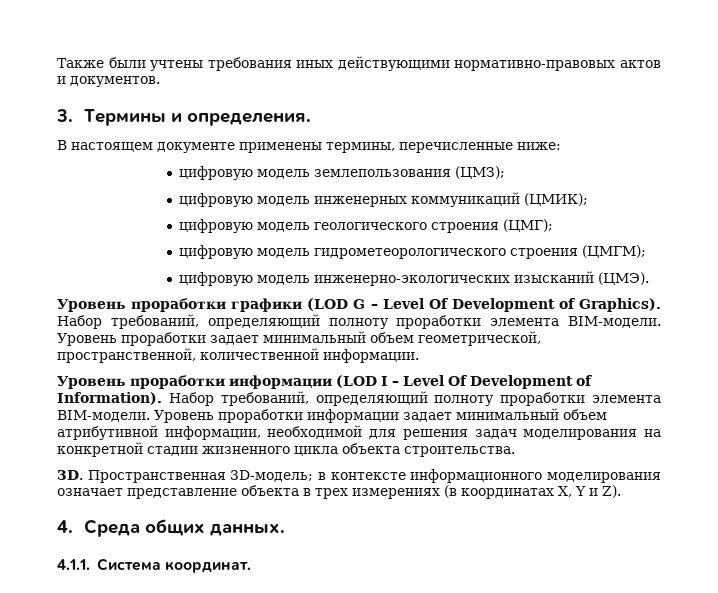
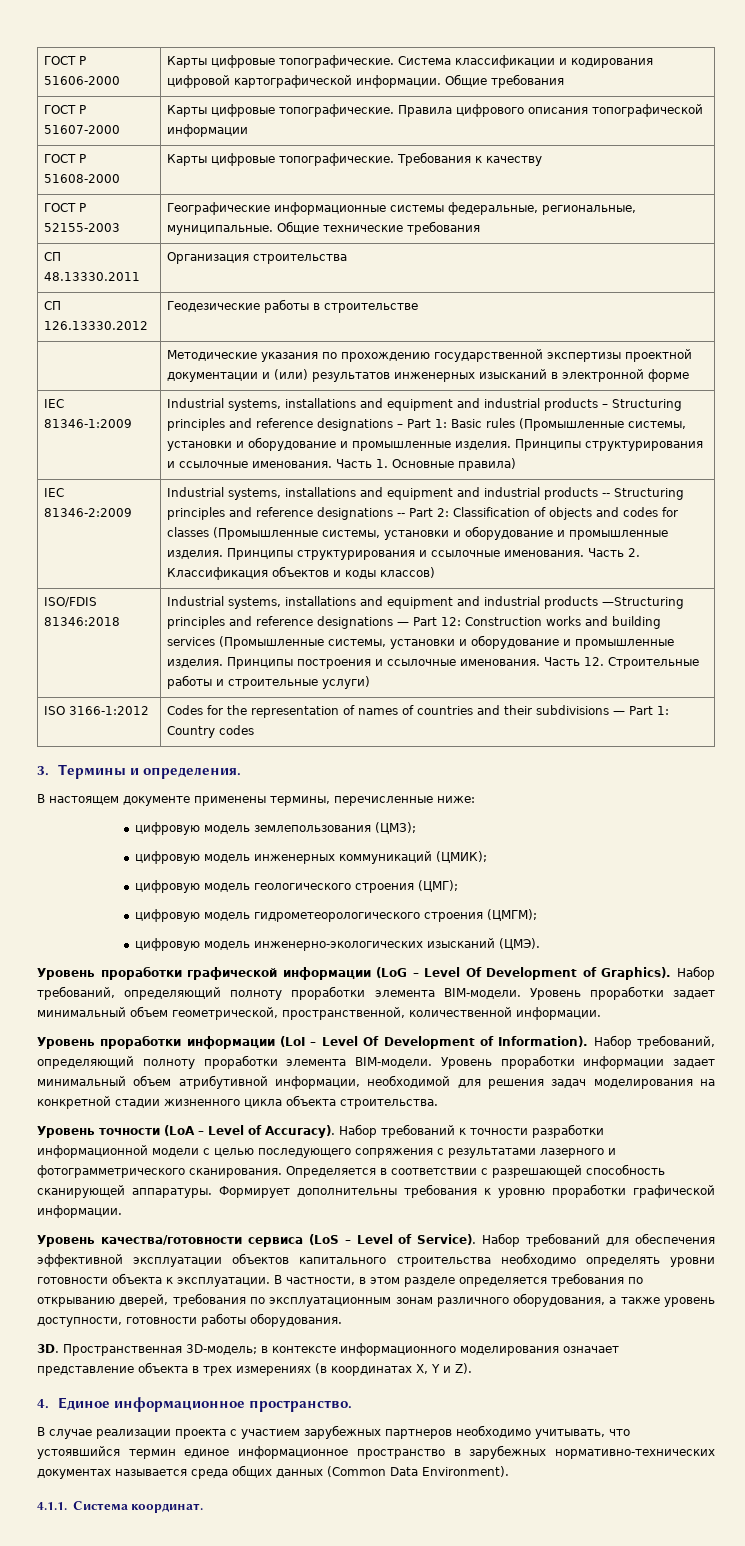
- Также были учтены требования иных действующими нормативно-правовых актов и документов.
+ ГОСТ Р 51606-2000 | Карты цифровые топографические. Система классификации и кодирования цифровой картографической информации. Общие требования
+ ГОСТ Р 51607-2000 | Карты цифровые топографические. Правила цифрового описания топографической информации
+ ГОСТ Р 51608-2000 | Карты цифровые топографические. Требования к качеству
+ ГОСТ Р 52155-2003 | Географические информационные системы федеральные, региональные, муниципальные. Общие технические требования
+ СП 48.13330.2011 | Организация строительства
+ СП 126.13330.2012 | Геодезические работы в строительстве
+ | Методические указания по прохождению государственной экспертизы проектной документации и (или) результатов инженерных изысканий в электронной форме
+ IEC 81346-1:2009 | Industrial systems, installations and equipment and industrial products – Structuring principles and reference designations – Part 1: Basic rules (Промышленные системы, установки и оборудование и промышленные изделия. Принципы структурирования и ссылочные именования. Часть 1. Основные правила)
+ IEC 81346-2:2009 | Industrial systems, installations and equipment and industrial products -- Structuring principles and reference designations -- Part 2: Classification of objects and codes for classes (Промышленные системы, установки и оборудование и промышленные изделия. Принципы структурирования и ссылочные именования. Часть 2. Классификация объектов и коды классов)
+ ISO/FDIS 81346:2018 | Industrial systems, installations and equipment and industrial products —Structuring principles and reference designations — Part 12: Construction works and building services (Промышленные системы, установки и оборудование и промышленные изделия. Принципы построения и ссылочные именования. Часть 12. Строительные работы и строительные услуги)
+ ISO 3166-1:2012 | Codes for the representation of names of countries and their subdivisions — Part 1: Country codes
- Уровень проработки графики (LOD G – Level Of Development of Graphics).
+ Уровень проработки графической информации (LoG – Level Of Development of Graphics).
- Уровень проработки информации (LOD I – Level Of Development of Information).
+ Уровень проработки информации (LoI – Level Of Development of Information).
+ Уровень точности (LoA – Level of Accuracy). Набор требований к точности разработки информационной модели с целью последующего сопряжения с результатами лазерного и фотограмметрического сканирования. Определяется в соответствии с разрешающей способность сканирующей аппаратуры. Формирует дополнительны требования к уровню проработки графической информации.
+ Уровень качества/готовности сервиса (LoS – Level of Service). Набор требований для обеспечения эффективной эксплуатации объектов капитального строительства необходимо определять уровни готовности объекта к эксплуатации. В частности, в этом разделе определяется требования по открыванию дверей, требования по эксплуатационным зонам различного оборудования, а также уровень доступности, готовности работы оборудования.
- 4. Среда общих данных.
+ 4. Единое информационное пространство.
+ В случае реализации проекта с участием зарубежных партнеров необходимо учитывать, что устоявшийся термин единое информационное пространство в зарубежных нормативно-технических документах называется среда общих данных (Common Data Environment).

